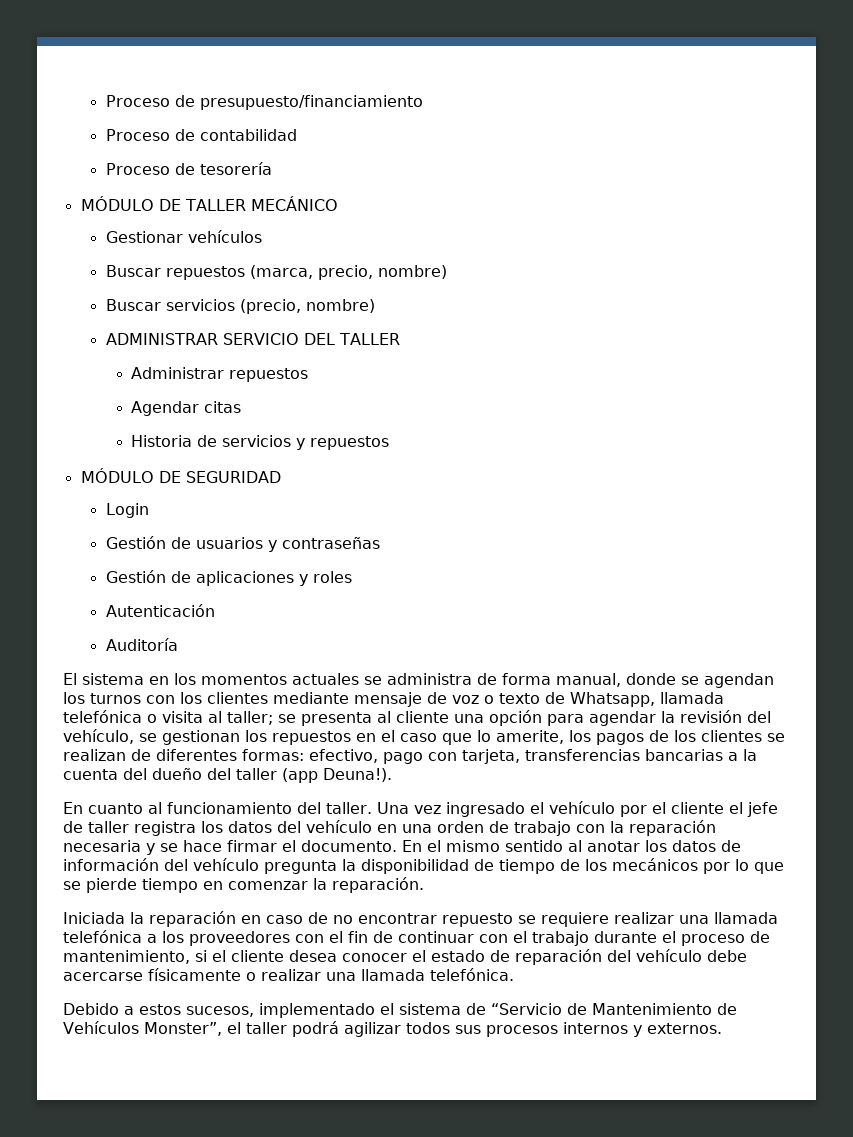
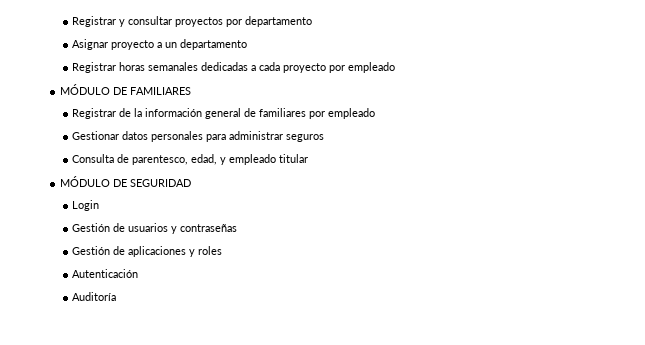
- Proceso de presupuesto/financiamiento
- Proceso de contabilidad
- Proceso de tesorería
- MÓDULO DE TALLER MECÁNICO
- Gestionar vehículos
- Buscar repuestos (marca, precio, nombre)
- Buscar servicios (precio, nombre)
- ADMINISTRAR SERVICIO DEL TALLER
- Administrar repuestos
- Agendar citas
- Historia de servicios y repuestos
+ Registrar y consultar proyectos por departamento
+ Asignar proyecto a un departamento
+ Registrar horas semanales dedicadas a cada proyecto por empleado
+ MÓDULO DE FAMILIARES
+ Registrar de la información general de familiares por empleado
+ Gestionar datos personales para administrar seguros
+ Consulta de parentesco, edad, y empleado titular
- El sistema en los momentos actuales se administra de forma manual, donde se agendan los turnos con los clientes mediante mensaje de voz o texto de Whatsapp, llamada telefónica o visita al taller; se presenta al cliente una opción para agendar la revisión del vehículo, se gestionan los repuestos en el caso que lo amerite, los pagos de los clientes se realizan de diferentes formas: efectivo, pago con tarjeta, transferencias bancarias a la cuenta del dueño del taller (app Deuna!).
- En cuanto al funcionamiento del taller. Una vez ingresado el vehículo por el cliente el jefe de taller registra los datos del vehículo en una orden de trabajo con la reparación necesaria y se hace firmar el documento. En el mismo sentido al anotar los datos de información del vehículo pregunta la disponibilidad de tiempo de los mecánicos por lo que se pierde tiempo en comenzar la reparación.
- Iniciada la reparación en caso de no encontrar repuesto se requiere realizar una llamada telefónica a los proveedores con el fin de continuar con el trabajo durante el proceso de mantenimiento, si el cliente desea conocer el estado de reparación del vehículo debe acercarse físicamente o realizar una llamada telefónica.
- Debido a estos sucesos, implementado el sistema de “Servicio de Mantenimiento de Vehículos Monster”, el taller podrá agilizar todos sus procesos internos y externos.

